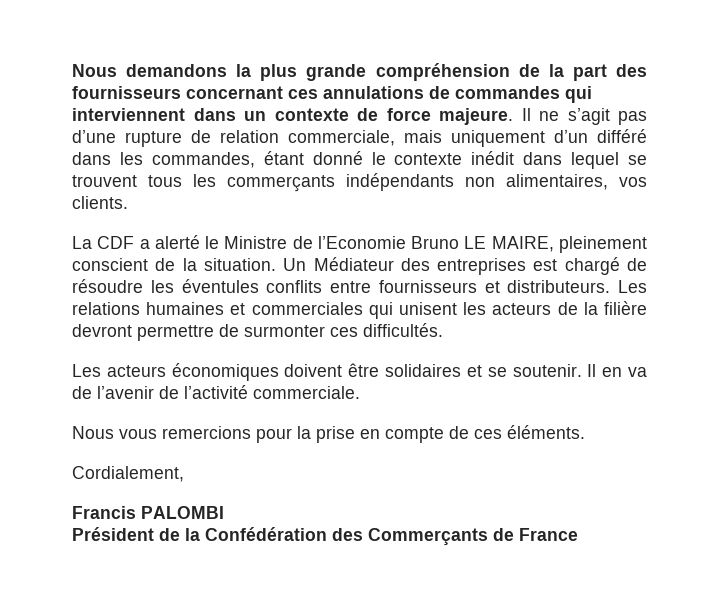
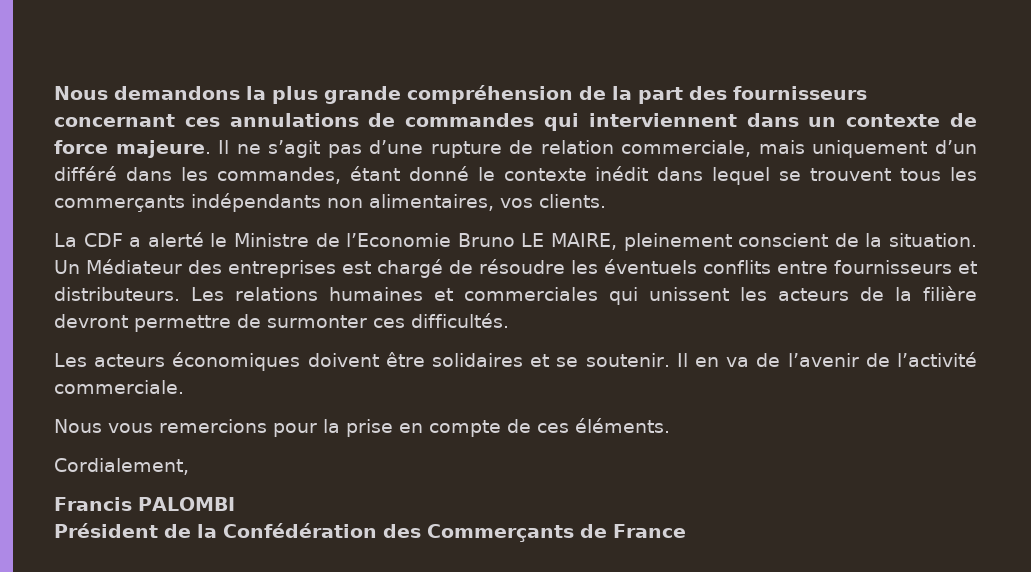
- Un Médiateur des entreprises est chargé de résoudre les éventules conflits entre fournisseurs et distributeurs.
+ Un Médiateur des entreprises est chargé de résoudre les éventuels conflits entre fournisseurs et distributeurs.
- Les relations humaines et commerciales qui unisent les acteurs de la filière devront permettre de surmonter ces difficultés.
+ Les relations humaines et commerciales qui unissent les acteurs de la filière devront permettre de surmonter ces difficultés.

